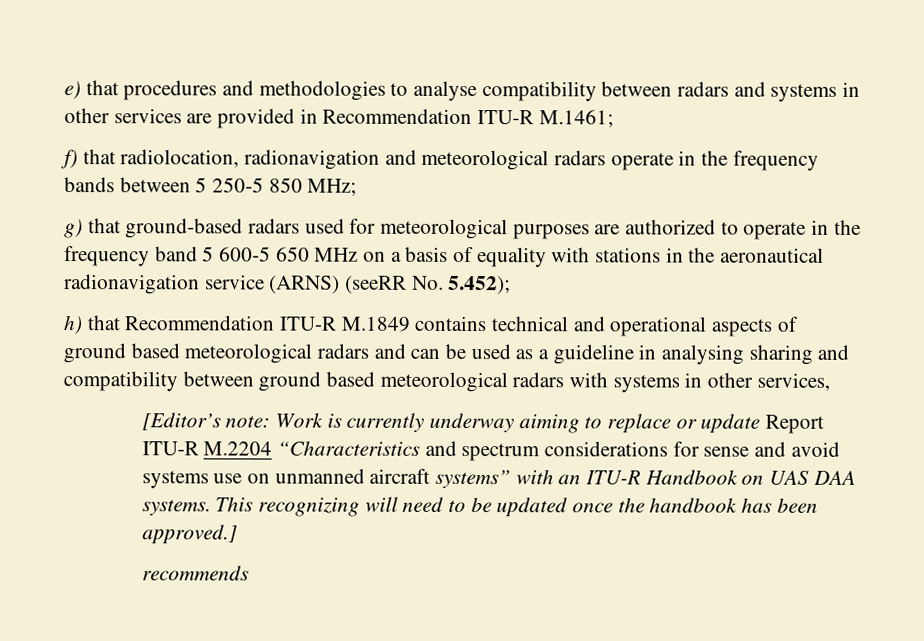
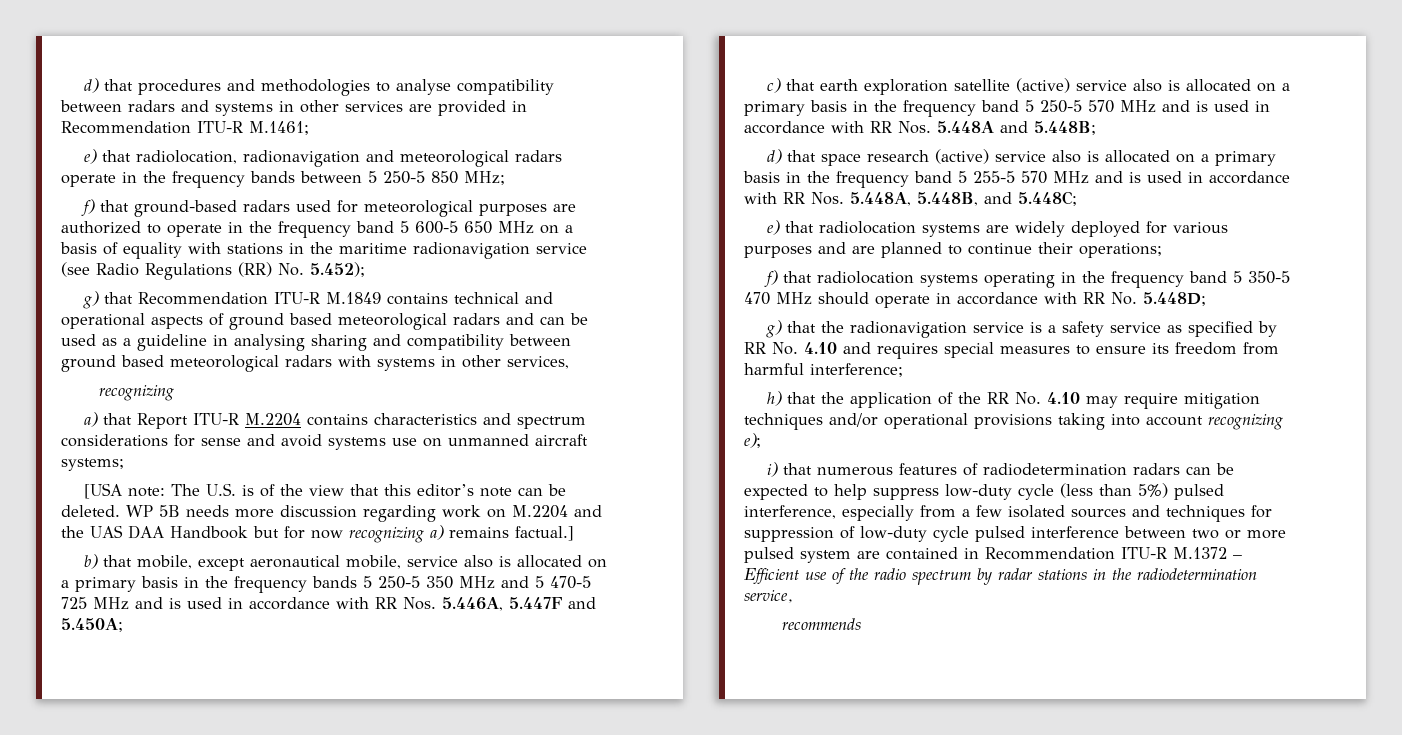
- e) that procedures and methodologies to analyse compatibility between radars and systems in other services are provided in Recommendation ITU-R M.1461;
+ d) that procedures and methodologies to analyse compatibility between radars and systems in other services are provided in Recommendation ITU-R M.1461;
- f) that radiolocation, radionavigation and meteorological radars operate in the frequency bands between 5 250-5 850 MHz;
+ e) that radiolocation, radionavigation and meteorological radars operate in the frequency bands between 5 250-5 850 MHz;
- g) that ground-based radars used for meteorological purposes are authorized to operate in the frequency band 5 600-5 650 MHz on a basis of equality with stations in the aeronautical radionavigation service (ARNS) (seeRR No. 5.452);
+ f) that ground-based radars used for meteorological purposes are authorized to operate in the frequency band 5 600-5 650 MHz on a basis of equality with stations in the maritime radionavigation service (see Radio Regulations (RR) No. 5.452);
- h) that Recommendation ITU-R M.1849 contains technical and operational aspects of ground based meteorological radars and can be used as a guideline in analysing sharing and compatibility between ground based meteorological radars with systems in other services,
- [Editor’s note: Work is currently underway aiming to replace or update Report ITU-R M.2204 “Characteristics and spectrum considerations for sense and avoid systems use on unmanned aircraft systems” with an ITU-R Handbook on UAS DAA systems. This recognizing will need to be updated once the handbook has been approved.]
+ g) that Recommendation ITU-R M.1849 contains technical and operational aspects of ground based meteorological radars and can be used as a guideline in analysing sharing and compatibility between ground based meteorological radars with systems in other services,
+ recognizing
+ a) that Report ITU-R M.2204 contains characteristics and spectrum considerations for sense and avoid systems use on unmanned aircraft systems;
+ [USA note: The U.S. is of the view that this editor’s note can be deleted. WP 5B needs more discussion regarding work on M.2204 and the UAS DAA Handbook but for now recognizing a) remains factual.]
+ b) that mobile, except aeronautical mobile, service also is allocated on a primary basis in the frequency bands 5 250-5 350 MHz and 5 470-5 725 MHz and is used in accordance with RR Nos. 5.446A, 5.447F and 5.450A;
+ c) that earth exploration satellite (active) service also is allocated on a primary basis in the frequency band 5 250-5 570 MHz and is used in accordance with RR Nos. 5.448A and 5.448B;
+ d) that space research (active) service also is allocated on a primary basis in the frequency band 5 255-5 570 MHz and is used in accordance with RR Nos. 5.448A, 5.448B, and 5.448C;
+ e) that radiolocation systems are widely deployed for various purposes and are planned to continue their operations;
+ f) that radiolocation systems operating in the frequency band 5 350-5 470 MHz should operate in accordance with RR No. 5.448D;
+ g) that the radionavigation service is a safety service as specified by RR No. 4.10 and requires special measures to ensure its freedom from harmful interference;
+ h) that the application of the RR No. 4.10 may require mitigation techniques and/or operational provisions taking into account recognizing e);
+ i) that numerous features of radiodetermination radars can be expected to help suppress low-duty cycle (less than 5%) pulsed interference, especially from a few isolated sources and techniques for suppression of low-duty cycle pulsed interference between two or more pulsed system are contained in Recommendation ITU-R M.1372 – Efficient use of the radio spectrum by radar stations in the radiodetermination service,

